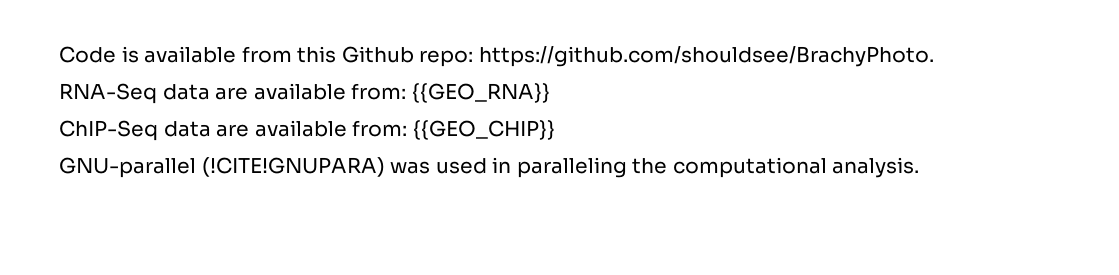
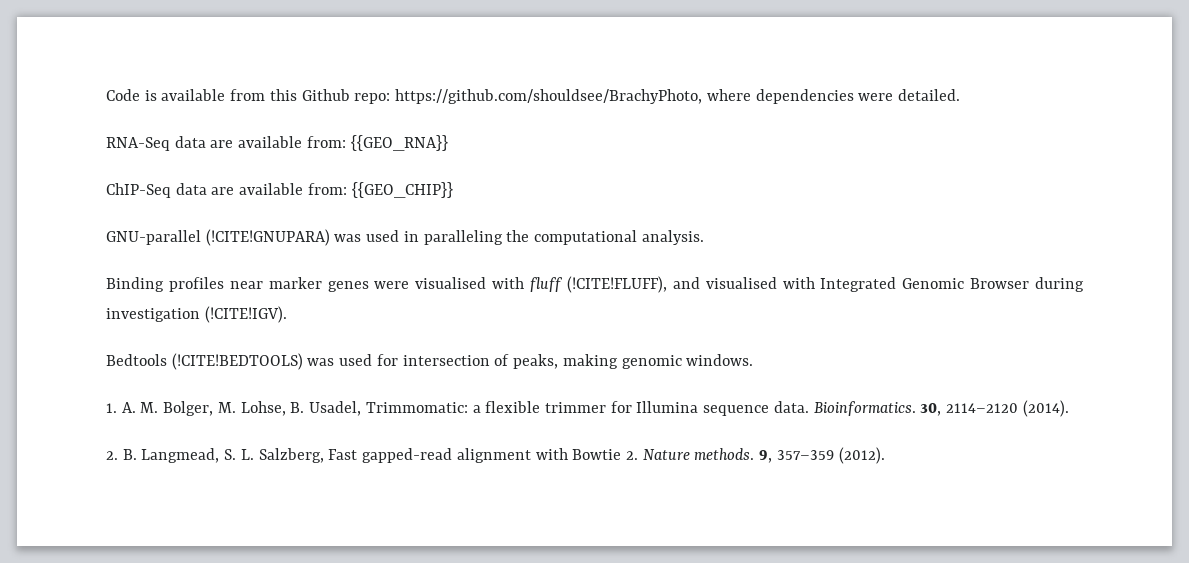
- Code is available from this Github repo: https://github.com/shouldsee/BrachyPhoto.
+ Code is available from this Github repo: https://github.com/shouldsee/BrachyPhoto, where dependencies were detailed.
+ Binding profiles near marker genes were visualised with fluff (!CITE!FLUFF), and visualised with Integrated Genomic Browser during investigation (!CITE!IGV).
+ Bedtools (!CITE!BEDTOOLS) was used for intersection of peaks, making genomic windows.
+ 1. A. M. Bolger, M. Lohse, B. Usadel, Trimmomatic: a flexible trimmer for Illumina sequence data. Bioinformatics. 30, 2114–2120 (2014).
+ 2. B. Langmead, S. L. Salzberg, Fast gapped-read alignment with Bowtie 2. Nature methods. 9, 357–359 (2012).

